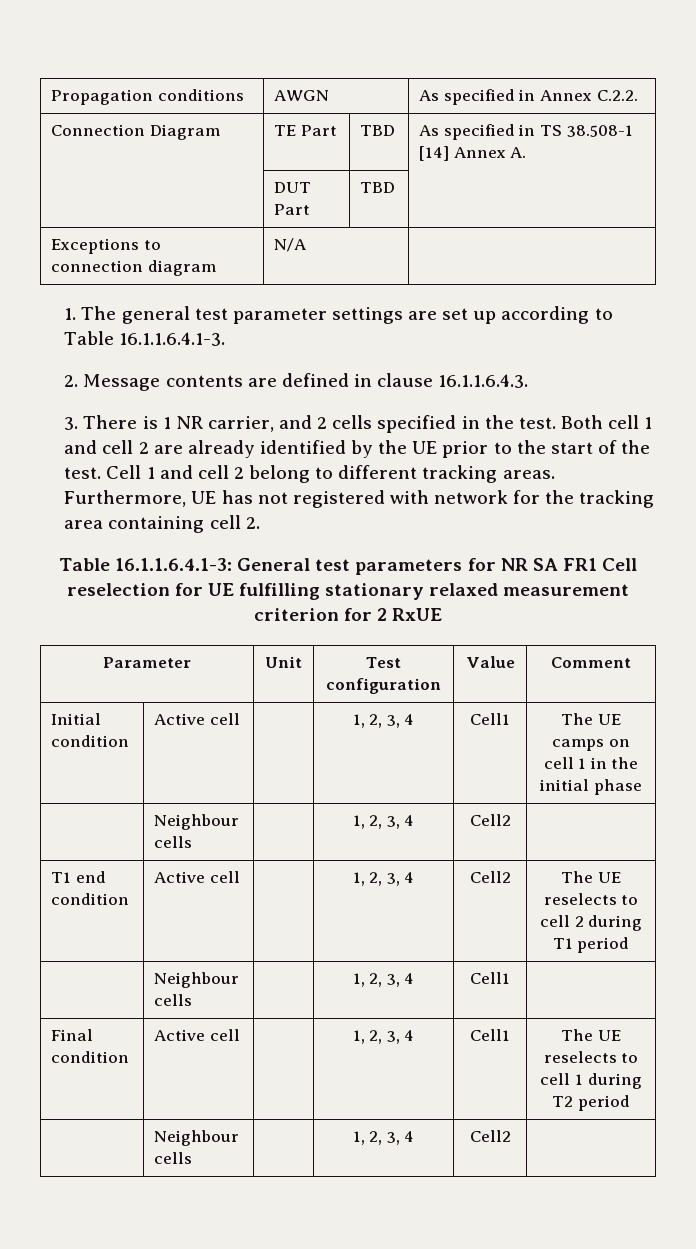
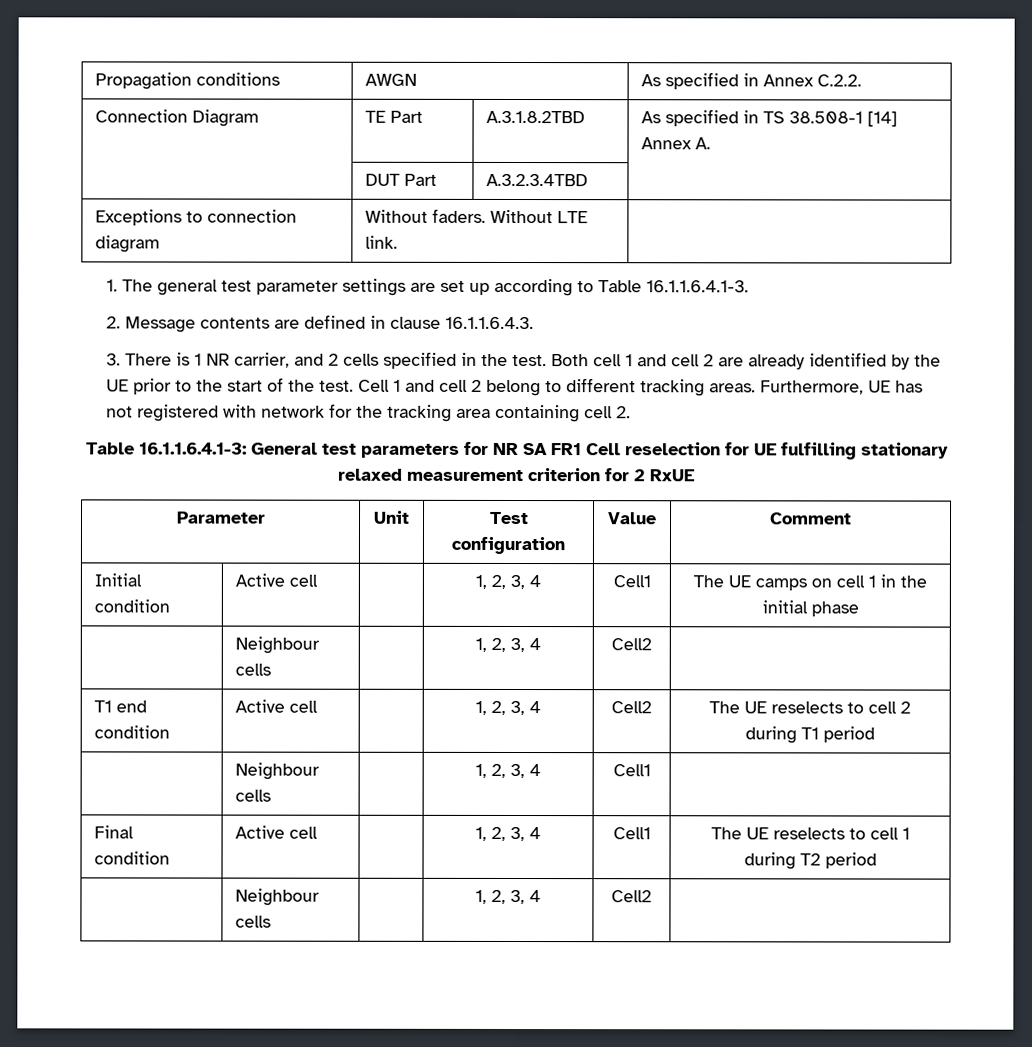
- Connection Diagram | TE Part | TBD | As specified in TS 38.508-1 [14] Annex A.
+ Connection Diagram | TE Part | A.3.1.8.2TBD | As specified in TS 38.508-1 [14] Annex A.
- | DUT Part | TBD |
+ | DUT Part | A.3.2.3.4TBD |
- Exceptions to connection diagram | N/A |
+ Exceptions to connection diagram | Without faders. Without LTE link. |

